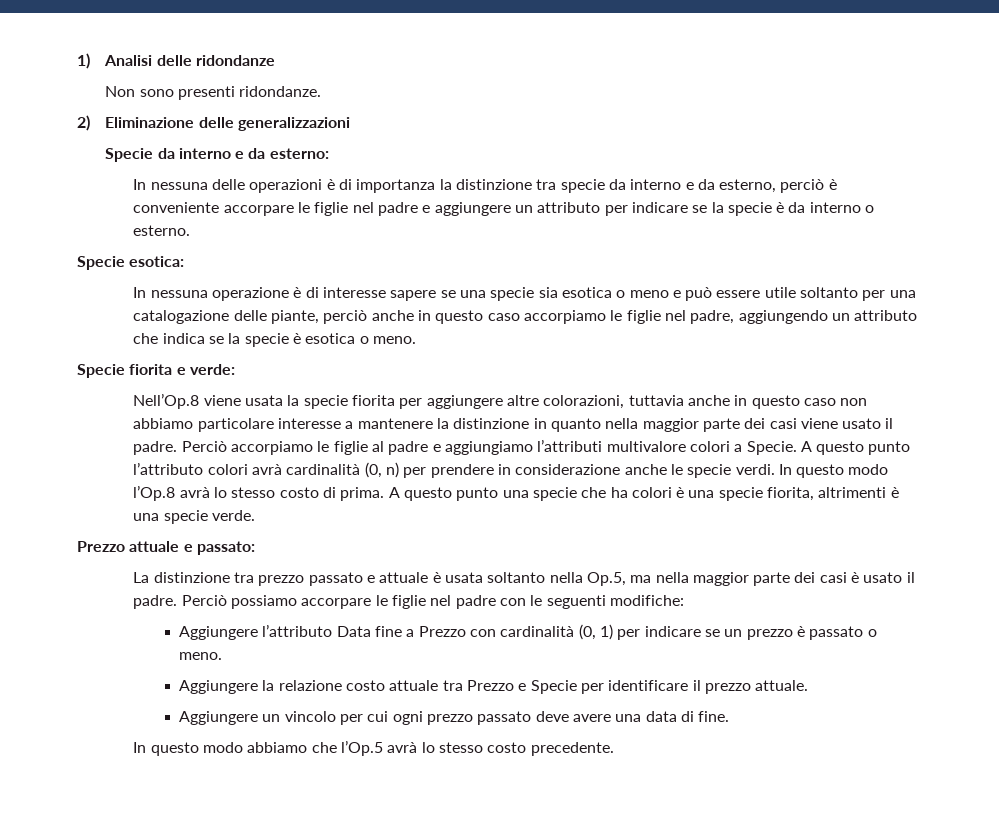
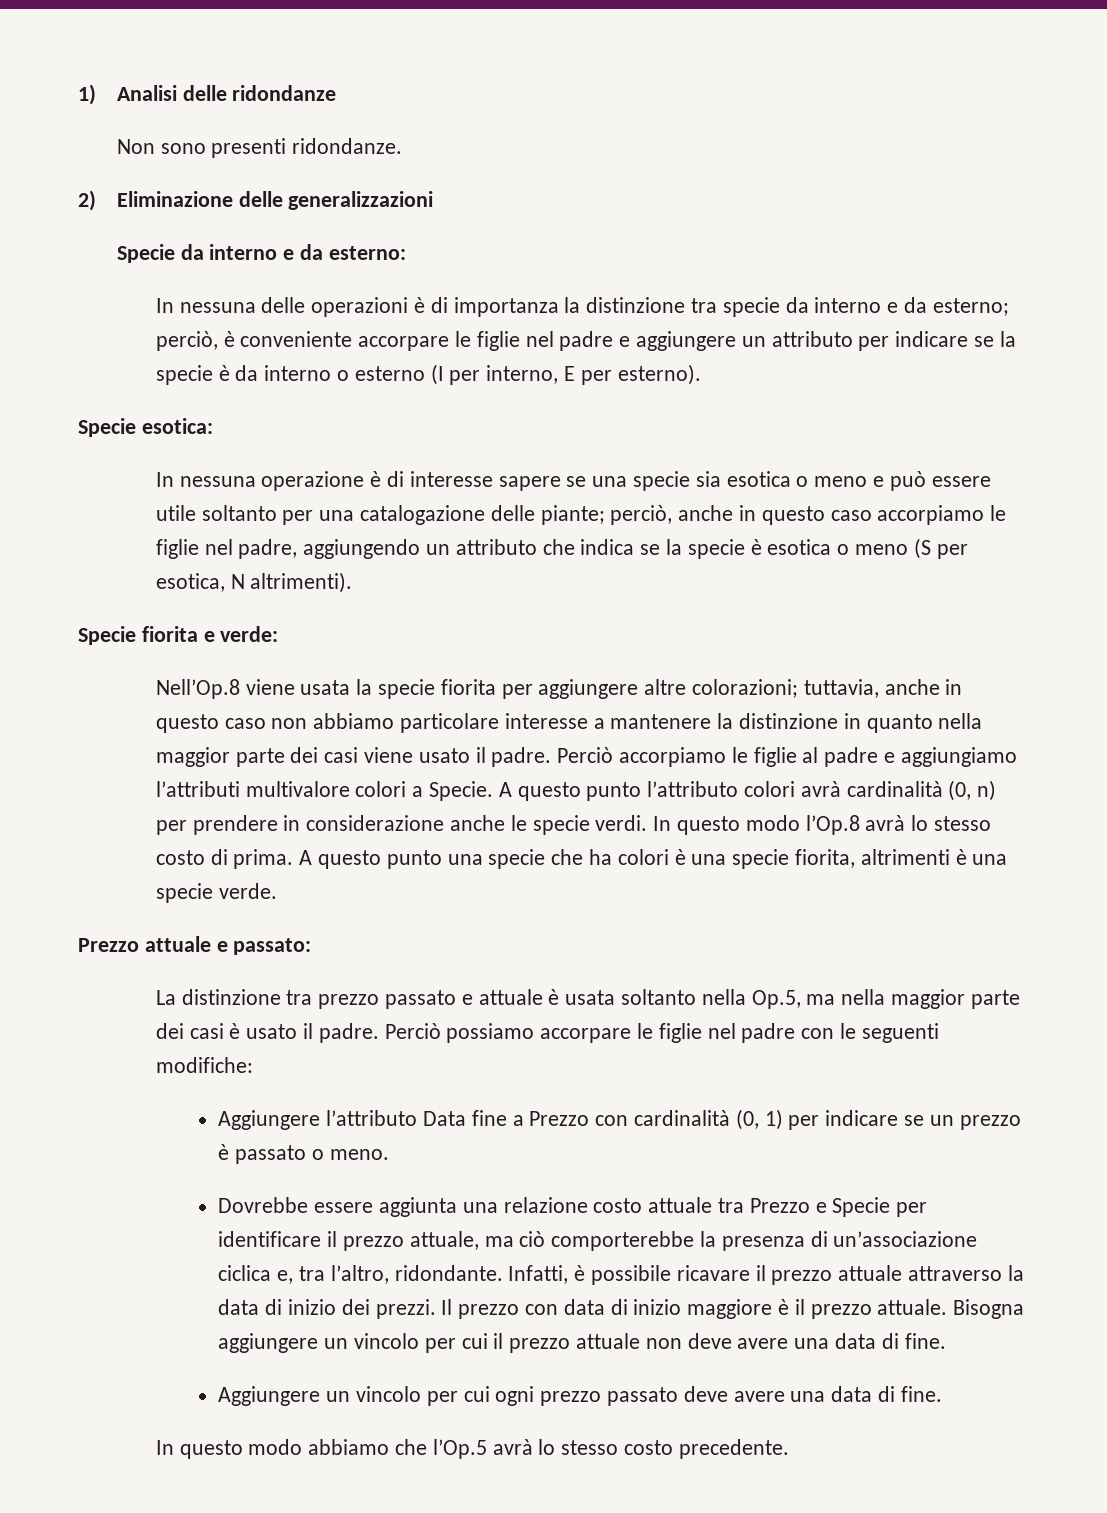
- In nessuna delle operazioni è di importanza la distinzione tra specie da interno e da esterno, perciò è conveniente accorpare le figlie nel padre e aggiungere un attributo per indicare se la specie è da interno o esterno.
+ In nessuna delle operazioni è di importanza la distinzione tra specie da interno e da esterno; perciò, è conveniente accorpare le figlie nel padre e aggiungere un attributo per indicare se la specie è da interno o esterno (I per interno, E per esterno).
- In nessuna operazione è di interesse sapere se una specie sia esotica o meno e può essere utile soltanto per una catalogazione delle piante, perciò anche in questo caso accorpiamo le figlie nel padre, aggiungendo un attributo che indica se la specie è esotica o meno.
+ In nessuna operazione è di interesse sapere se una specie sia esotica o meno e può essere utile soltanto per una catalogazione delle piante; perciò, anche in questo caso accorpiamo le figlie nel padre, aggiungendo un attributo che indica se la specie è esotica o meno (S per esotica, N altrimenti).
- Nell’Op.8 viene usata la specie fiorita per aggiungere altre colorazioni, tuttavia anche in questo caso non abbiamo particolare interesse a mantenere la distinzione in quanto nella maggior parte dei casi viene usato il padre.
+ Nell’Op.8 viene usata la specie fiorita per aggiungere altre colorazioni; tuttavia, anche in questo caso non abbiamo particolare interesse a mantenere la distinzione in quanto nella maggior parte dei casi viene usato il padre.
- Aggiungere la relazione costo attuale tra Prezzo e Specie per identificare il prezzo attuale.
+ Dovrebbe essere aggiunta una relazione costo attuale tra Prezzo e Specie per identificare il prezzo attuale, ma ciò comporterebbe la presenza di un’associazione ciclica e, tra l’altro, ridondante. Infatti, è possibile ricavare il prezzo attuale attraverso la data di inizio dei prezzi. Il prezzo con data di inizio maggiore è il prezzo attuale. Bisogna aggiungere un vincolo per cui il prezzo attuale non deve avere una data di fine.

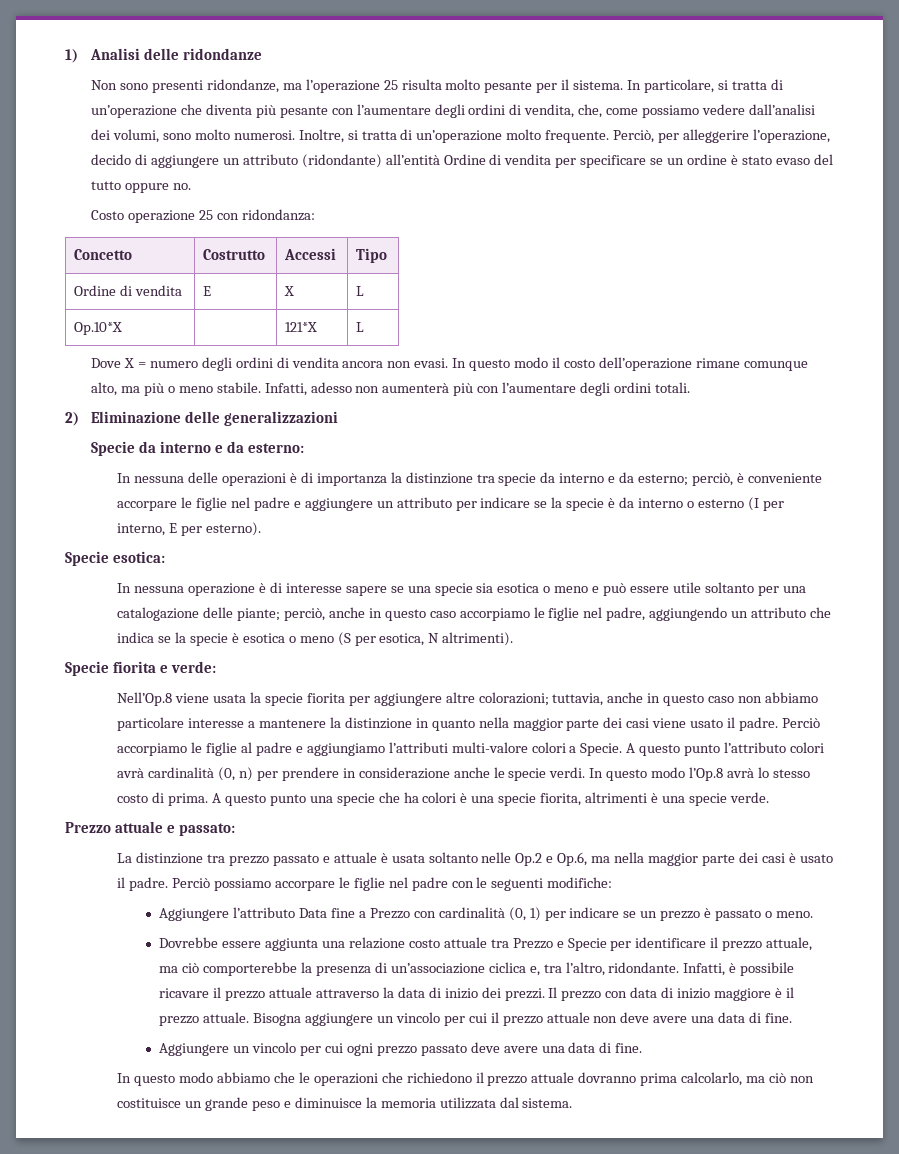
- Non sono presenti ridondanze.
+ Non sono presenti ridondanze, ma l’operazione 25 risulta molto pesante per il sistema. In particolare, si tratta di un’operazione che diventa più pesante con l’aumentare degli ordini di vendita, che, come possiamo vedere dall’analisi dei volumi, sono molto numerosi. Inoltre, si tratta di un’operazione molto frequente. Perciò, per alleggerire l’operazione, decido di aggiungere un attributo (ridondante) all’entità Ordine di vendita per specificare se un ordine è stato evaso del tutto oppure no.
+ Costo operazione 25 con ridondanza:
+ Concetto | Costrutto | Accessi | Tipo
+ Ordine di vendita | E | X | L
+ Op.10*X | | 121*X | L
+ Dove X = numero degli ordini di vendita ancora non evasi. In questo modo il costo dell’operazione rimane comunque alto, ma più o meno stabile. Infatti, adesso non aumenterà più con l’aumentare degli ordini totali.
- Perciò accorpiamo le figlie al padre e aggiungiamo l’attributi multivalore colori a Specie.
+ Perciò accorpiamo le figlie al padre e aggiungiamo l’attributi multi-valore colori a Specie.
- La distinzione tra prezzo passato e attuale è usata soltanto nella Op.5, ma nella maggior parte dei casi è usato il padre.
+ La distinzione tra prezzo passato e attuale è usata soltanto nelle Op.2 e Op.6, ma nella maggior parte dei casi è usato il padre.
- In questo modo abbiamo che l’Op.5 avrà lo stesso costo precedente.
+ In questo modo abbiamo che le operazioni che richiedono il prezzo attuale dovranno prima calcolarlo, ma ciò non costituisce un grande peso e diminuisce la memoria utilizzata dal sistema.

